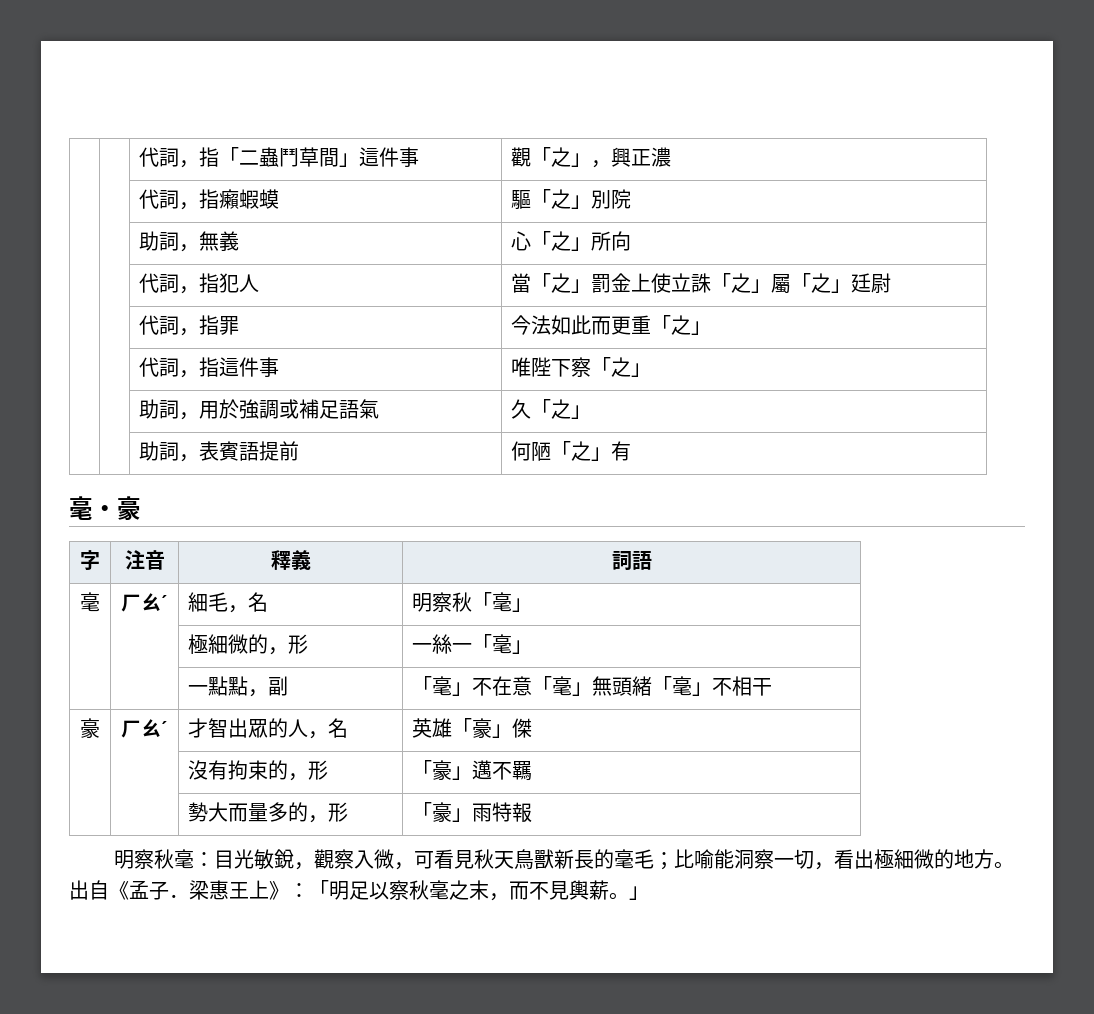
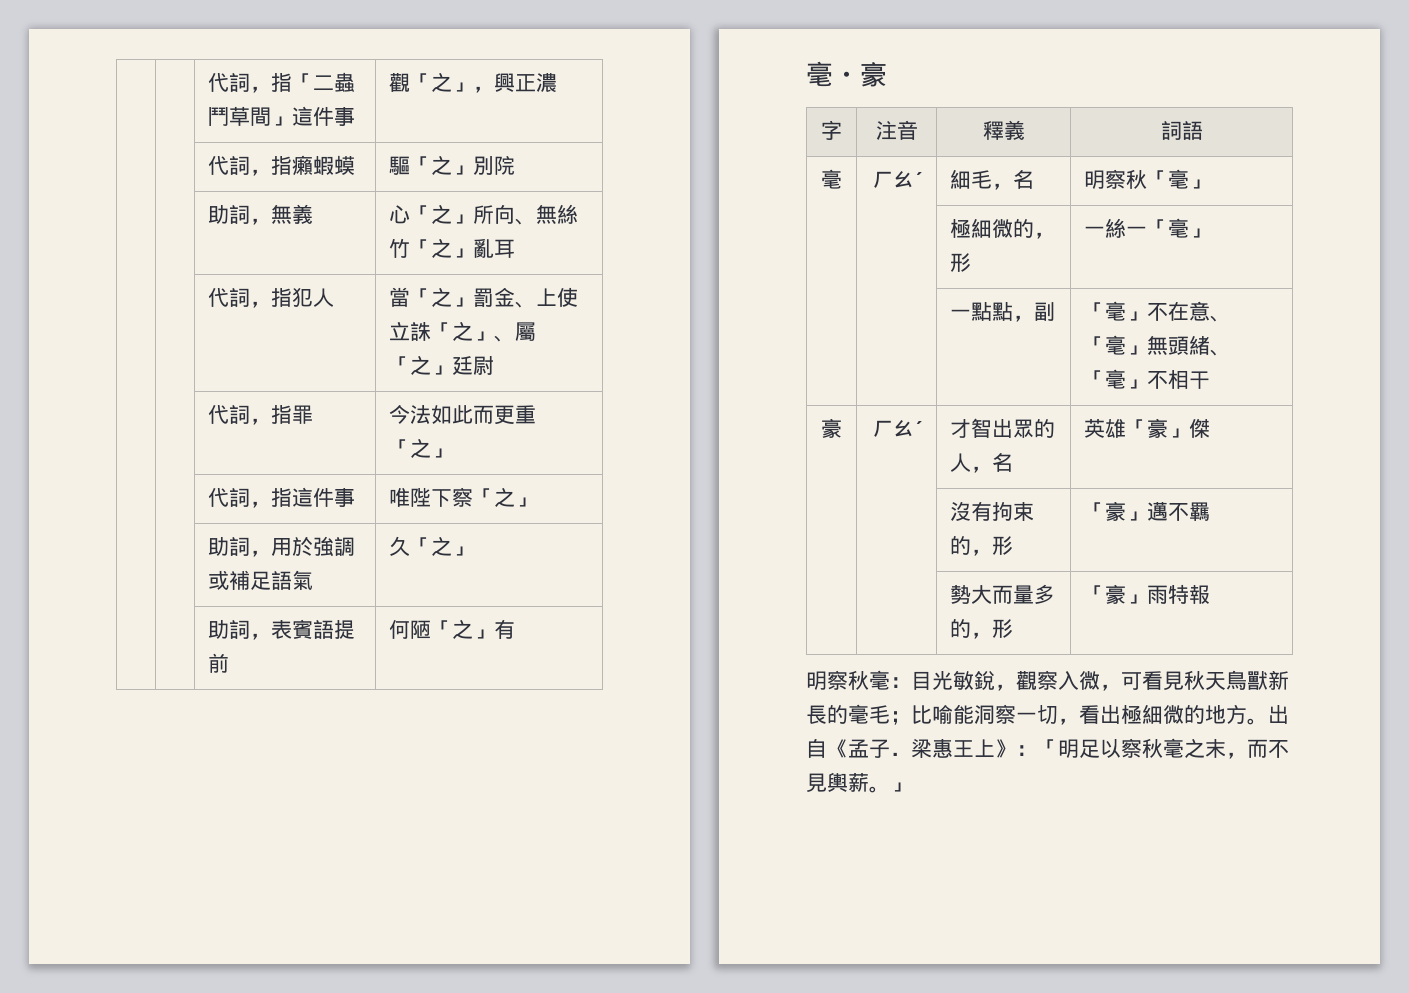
- | | 助詞，無義 | 心「之」所向
+ | | 助詞，無義 | 心「之」所向、無絲竹「之」亂耳
- | | 代詞，指犯人 | 當「之」罰金上使立誅「之」屬「之」廷尉
+ | | 代詞，指犯人 | 當「之」罰金、上使立誅「之」、屬「之」廷尉
- | | 一點點，副 | 「毫」不在意「毫」無頭緒「毫」不相干
+ | | 一點點，副 | 「毫」不在意、「毫」無頭緒、「毫」不相干

